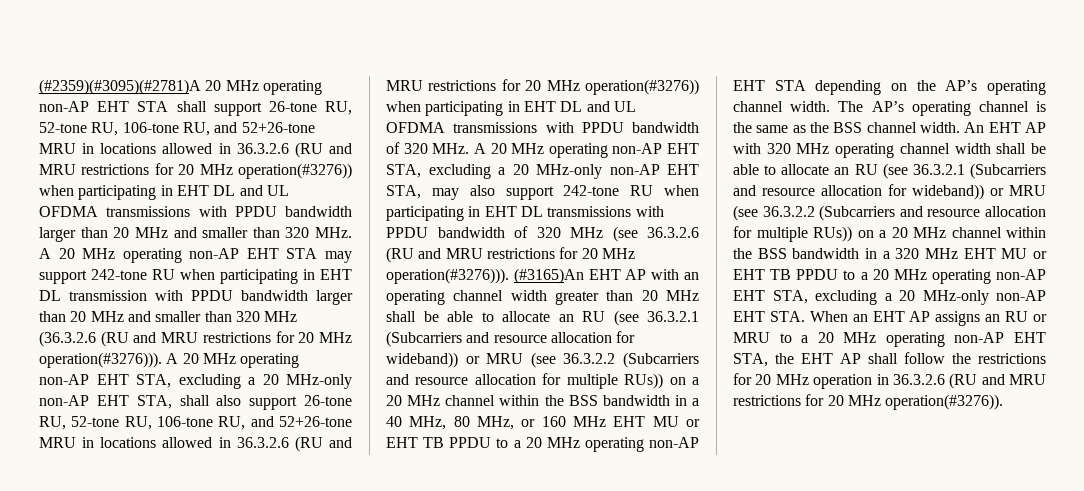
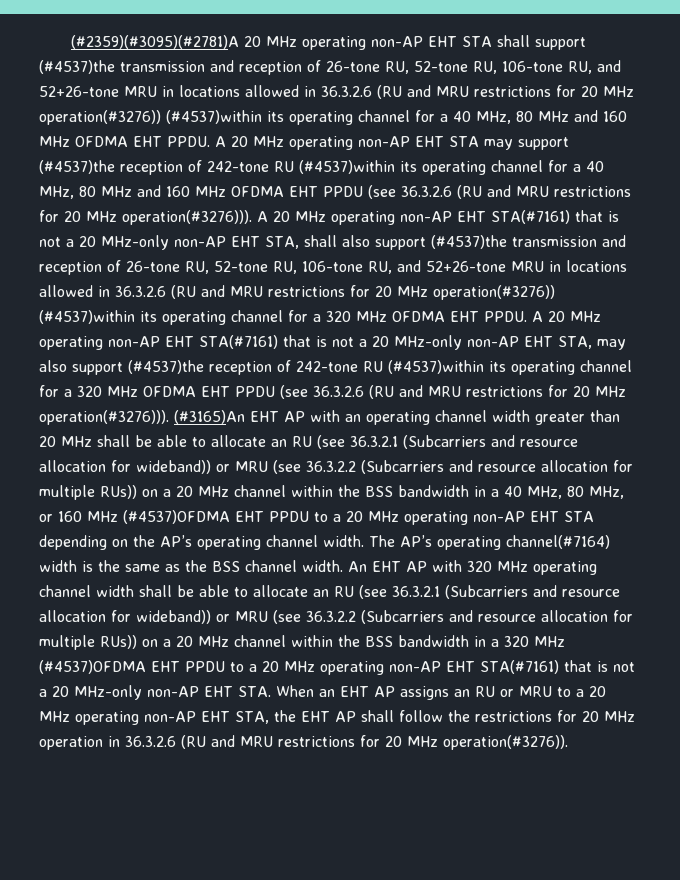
- (#2359)(#3095)(#2781)A 20 MHz operating non-AP EHT STA shall support 26-tone RU, 52-tone RU, 106-tone RU, and 52+26-tone MRU in locations allowed in 36.3.2.6 (RU and MRU restrictions for 20 MHz operation(#3276)) when participating in EHT DL and UL OFDMA transmissions with PPDU bandwidth larger than 20 MHz and smaller than 320 MHz. A 20 MHz operating non-AP EHT STA may support 242-tone RU when participating in EHT DL transmission with PPDU bandwidth larger than 20 MHz and smaller than 320 MHz (36.3.2.6 (RU and MRU restrictions for 20 MHz operation(#3276))).
+ (#2359)(#3095)(#2781)A 20 MHz operating non-AP EHT STA shall support (#4537)the transmission and reception of 26-tone RU, 52-tone RU, 106-tone RU, and 52+26-tone MRU in locations allowed in 36.3.2.6 (RU and MRU restrictions for 20 MHz operation(#3276)) (#4537)within its operating channel for a 40 MHz, 80 MHz and 160 MHz OFDMA EHT PPDU. A 20 MHz operating non-AP EHT STA may support (#4537)the reception of 242-tone RU (#4537)within its operating channel for a 40 MHz, 80 MHz and 160 MHz OFDMA EHT PPDU (see 36.3.2.6 (RU and MRU restrictions for 20 MHz operation(#3276))).
- A 20 MHz operating non-AP EHT STA, excluding a 20 MHz-only non-AP EHT STA, shall also support 26-tone RU, 52-tone RU, 106-tone RU, and 52+26-tone MRU in locations allowed in 36.3.2.6 (RU and MRU restrictions for 20 MHz operation(#3276)) when participating in EHT DL and UL OFDMA transmissions with PPDU bandwidth of 320 MHz. A 20 MHz operating non-AP EHT STA, excluding a 20 MHz-only non-AP EHT STA, may also support 242-tone RU when participating in EHT DL transmissions with PPDU bandwidth of 320 MHz (see 36.3.2.6 (RU and MRU restrictions for 20 MHz operation(#3276))).
+ A 20 MHz operating non-AP EHT STA(#7161) that is not a 20 MHz-only non-AP EHT STA, shall also support (#4537)the transmission and reception of 26-tone RU, 52-tone RU, 106-tone RU, and 52+26-tone MRU in locations allowed in 36.3.2.6 (RU and MRU restrictions for 20 MHz operation(#3276)) (#4537)within its operating channel for a 320 MHz OFDMA EHT PPDU. A 20 MHz operating non-AP EHT STA(#7161) that is not a 20 MHz-only non-AP EHT STA, may also support (#4537)the reception of 242-tone RU (#4537)within its operating channel for a 320 MHz OFDMA EHT PPDU (see 36.3.2.6 (RU and MRU restrictions for 20 MHz operation(#3276))).
- (#3165)An EHT AP with an operating channel width greater than 20 MHz shall be able to allocate an RU (see 36.3.2.1 (Subcarriers and resource allocation for wideband)) or MRU (see 36.3.2.2 (Subcarriers and resource allocation for multiple RUs)) on a 20 MHz channel within the BSS bandwidth in a 40 MHz, 80 MHz, or 160 MHz EHT MU or EHT TB PPDU to a 20 MHz operating non-AP EHT STA depending on the AP’s operating channel width.
+ (#3165)An EHT AP with an operating channel width greater than 20 MHz shall be able to allocate an RU (see 36.3.2.1 (Subcarriers and resource allocation for wideband)) or MRU (see 36.3.2.2 (Subcarriers and resource allocation for multiple RUs)) on a 20 MHz channel within the BSS bandwidth in a 40 MHz, 80 MHz, or 160 MHz (#4537)OFDMA EHT PPDU to a 20 MHz operating non-AP EHT STA depending on the AP’s operating channel width.
- The AP’s operating channel is the same as the BSS channel width.
+ The AP’s operating channel(#7164) width is the same as the BSS channel width.
- An EHT AP with 320 MHz operating channel width shall be able to allocate an RU (see 36.3.2.1 (Subcarriers and resource allocation for wideband)) or MRU (see 36.3.2.2 (Subcarriers and resource allocation for multiple RUs)) on a 20 MHz channel within the BSS bandwidth in a 320 MHz EHT MU or EHT TB PPDU to a 20 MHz operating non-AP EHT STA, excluding a 20 MHz-only non-AP EHT STA. When an EHT AP assigns an RU or MRU to a 20 MHz operating non-AP EHT STA, the EHT AP shall follow the restrictions for 20 MHz operation in 36.3.2.6 (RU and MRU restrictions for 20 MHz operation(#3276)).
+ An EHT AP with 320 MHz operating channel width shall be able to allocate an RU (see 36.3.2.1 (Subcarriers and resource allocation for wideband)) or MRU (see 36.3.2.2 (Subcarriers and resource allocation for multiple RUs)) on a 20 MHz channel within the BSS bandwidth in a 320 MHz (#4537)OFDMA EHT PPDU to a 20 MHz operating non-AP EHT STA(#7161) that is not a 20 MHz-only non-AP EHT STA. When an EHT AP assigns an RU or MRU to a 20 MHz operating non-AP EHT STA, the EHT AP shall follow the restrictions for 20 MHz operation in 36.3.2.6 (RU and MRU restrictions for 20 MHz operation(#3276)).

